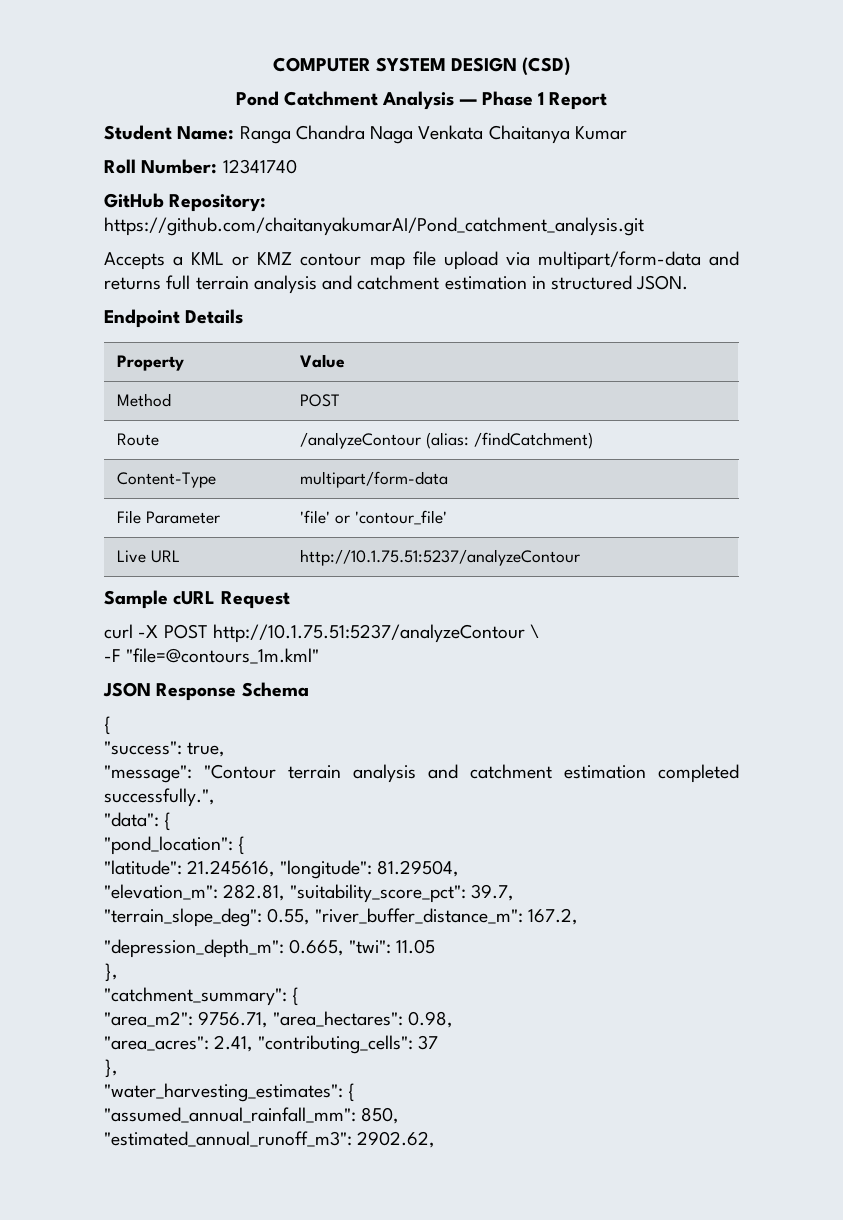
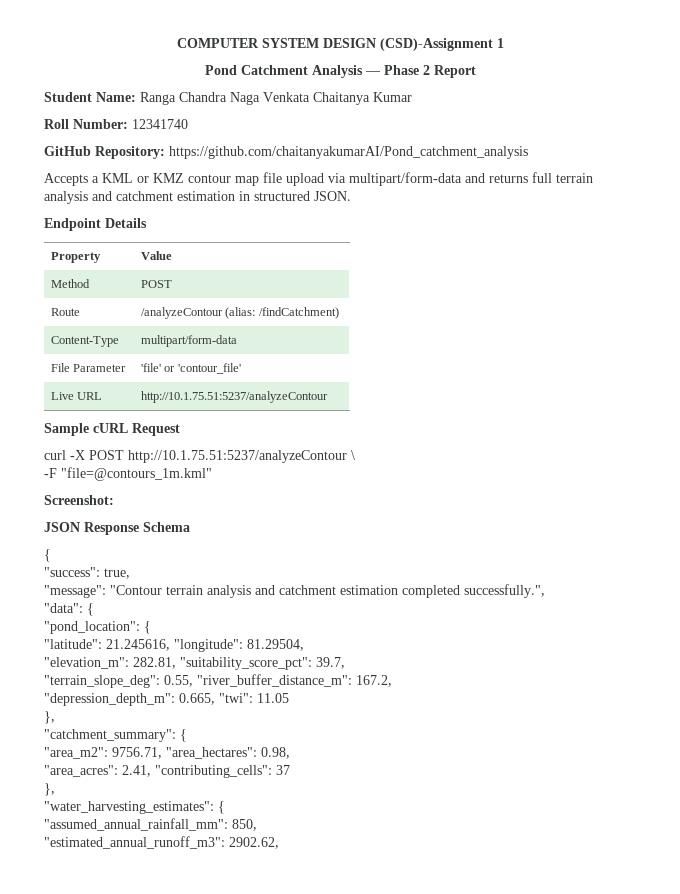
- COMPUTER SYSTEM DESIGN (CSD)
+ COMPUTER SYSTEM DESIGN (CSD)-Assignment 1
- Pond Catchment Analysis — Phase 1 Report
+ Pond Catchment Analysis — Phase 2 Report
- GitHub Repository: https://github.com/chaitanyakumarAI/Pond_catchment_analysis.git
+ GitHub Repository: https://github.com/chaitanyakumarAI/Pond_catchment_analysis
+ Screenshot:

